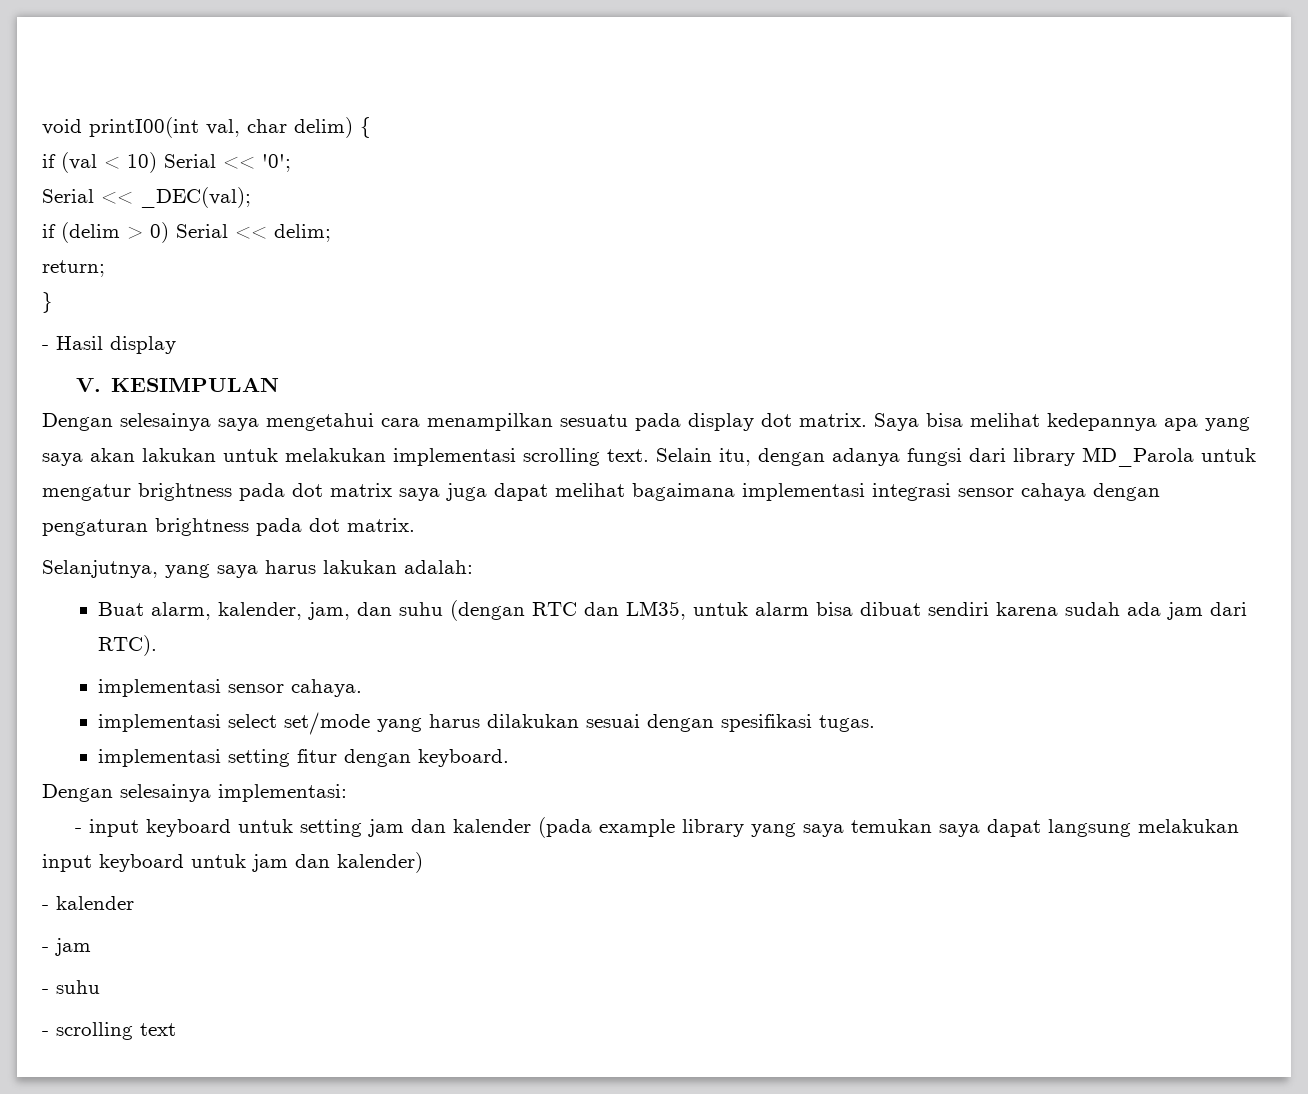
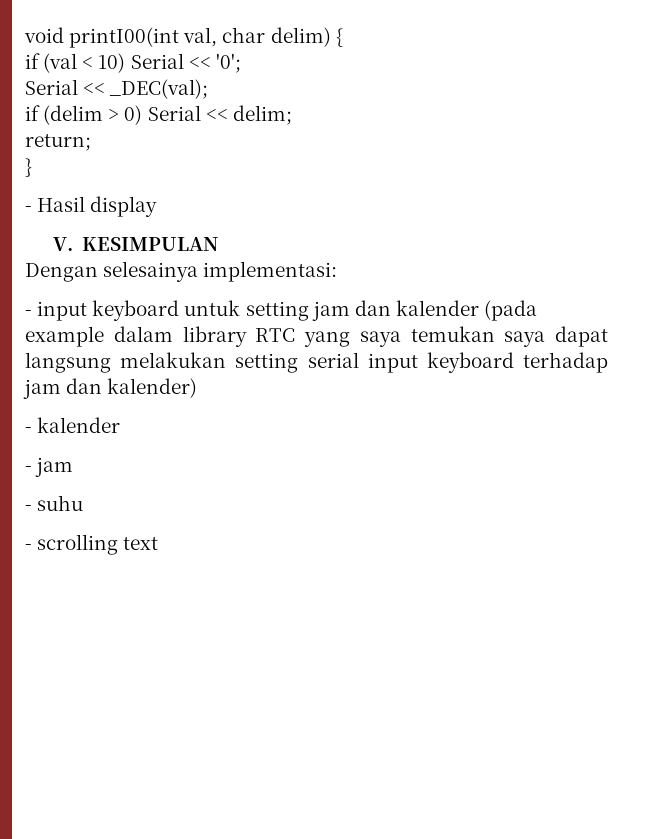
- Dengan selesainya saya mengetahui cara menampilkan sesuatu pada display dot matrix. Saya bisa melihat kedepannya apa yang saya akan lakukan untuk melakukan implementasi scrolling text. Selain itu, dengan adanya fungsi dari library MD_Parola untuk mengatur brightness pada dot matrix saya juga dapat melihat bagaimana implementasi integrasi sensor cahaya dengan pengaturan brightness pada dot matrix.
- Selanjutnya, yang saya harus lakukan adalah:
- Buat alarm, kalender, jam, dan suhu (dengan RTC dan LM35, untuk alarm bisa dibuat sendiri karena sudah ada jam dari RTC).
- implementasi sensor cahaya.
- implementasi select set/mode yang harus dilakukan sesuai dengan spesifikasi tugas.
- implementasi setting fitur dengan keyboard.
- - input keyboard untuk setting jam dan kalender (pada example library yang saya temukan saya dapat langsung melakukan input keyboard untuk jam dan kalender)
+ - input keyboard untuk setting jam dan kalender (pada example dalam library RTC yang saya temukan saya dapat langsung melakukan setting serial input keyboard terhadap jam dan kalender)

